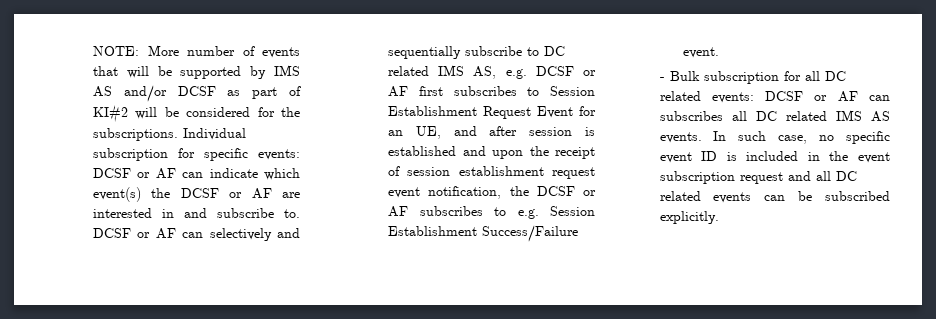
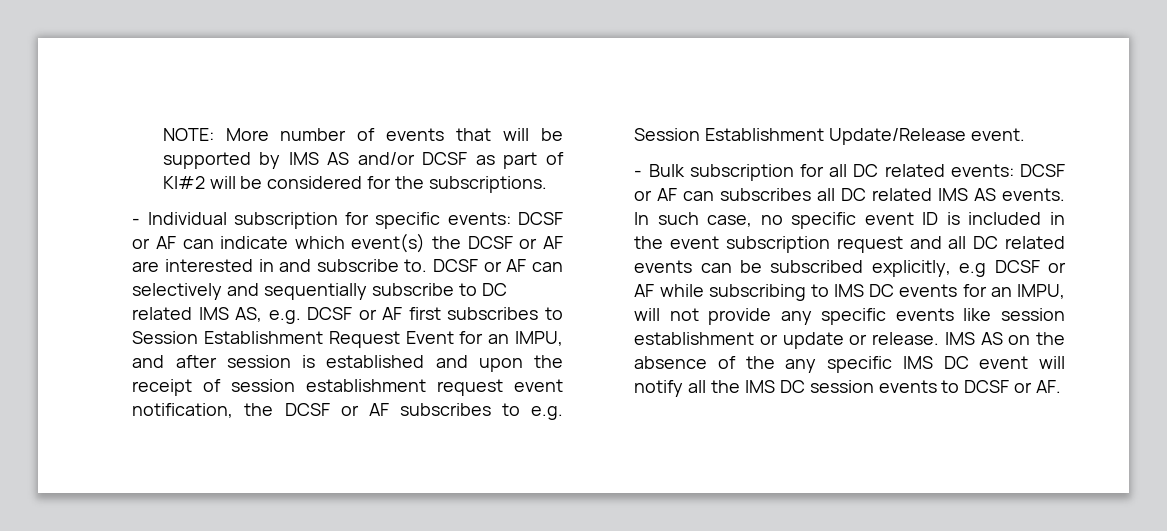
- NOTE: More number of events that will be supported by IMS AS and/or DCSF as part of KI#2 will be considered for the subscriptions. Individual subscription for specific events: DCSF or AF can indicate which event(s) the DCSF or AF are interested in and subscribe to.
+ NOTE: More number of events that will be supported by IMS AS and/or DCSF as part of KI#2 will be considered for the subscriptions.
+ - Individual subscription for specific events: DCSF or AF can indicate which event(s) the DCSF or AF are interested in and subscribe to.
- DCSF or AF can selectively and sequentially subscribe to DC related IMS AS, e.g. DCSF or AF first subscribes to Session Establishment Request Event for an UE, and after session is established and upon the receipt of session establishment request event notification, the DCSF or AF subscribes to e.g. Session Establishment Success/Failure event.
+ DCSF or AF can selectively and sequentially subscribe to DC related IMS AS, e.g. DCSF or AF first subscribes to Session Establishment Request Event for an IMPU, and after session is established and upon the receipt of session establishment request event notification, the DCSF or AF subscribes to e.g. Session Establishment Update/Release event.
- In such case, no specific event ID is included in the event subscription request and all DC related events can be subscribed explicitly.
+ In such case, no specific event ID is included in the event subscription request and all DC related events can be subscribed explicitly, e.g DCSF or AF while subscribing to IMS DC events for an IMPU, will not provide any specific events like session establishment or update or release. IMS AS on the absence of the any specific IMS DC event will notify all the IMS DC session events to DCSF or AF.

